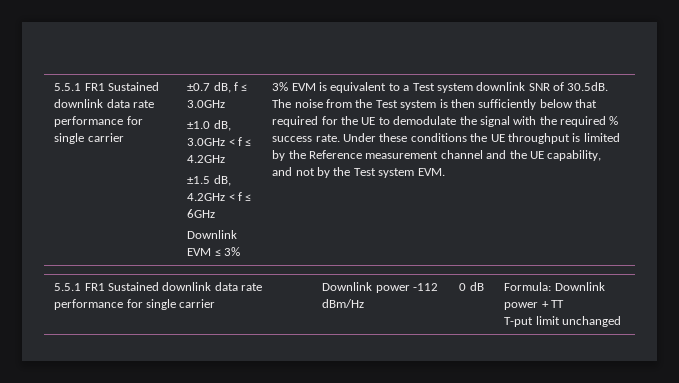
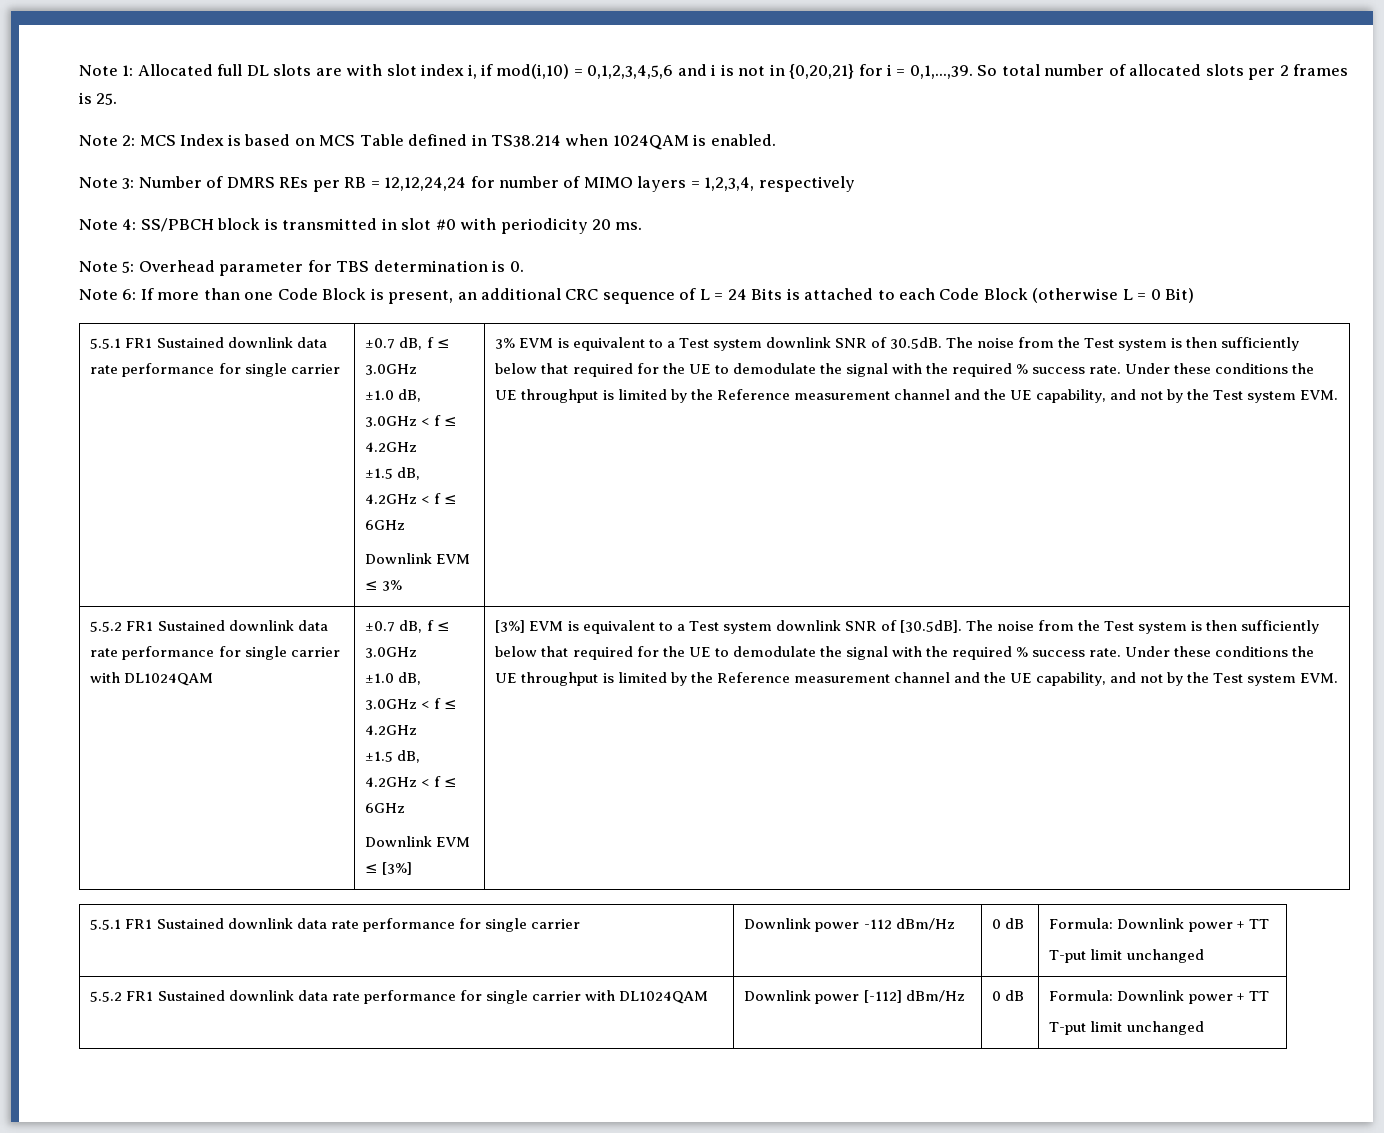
+ Note 1: Allocated full DL slots are with slot index i, if mod(i,10) = 0,1,2,3,4,5,6 and i is not in {0,20,21} for i = 0,1,...,39. So total number of allocated slots per 2 frames is 25.
+ Note 2: MCS Index is based on MCS Table defined in TS38.214 when 1024QAM is enabled.
+ Note 3: Number of DMRS REs per RB = 12,12,24,24 for number of MIMO layers = 1,2,3,4, respectively
+ Note 4: SS/PBCH block is transmitted in slot #0 with periodicity 20 ms.
+ Note 5: Overhead parameter for TBS determination is 0.
+ Note 6: If more than one Code Block is present, an additional CRC sequence of L = 24 Bits is attached to each Code Block (otherwise L = 0 Bit)
+ 5.5.2 FR1 Sustained downlink data rate performance for single carrier with DL1024QAM | ±0.7 dB, f ≤ 3.0GHz
+ ±1.0 dB, 3.0GHz < f ≤ 4.2GHz
+ ±1.5 dB, 4.2GHz < f ≤ 6GHz
+ Downlink EVM ≤ [3%] | [3%] EVM is equivalent to a Test system downlink SNR of [30.5dB]. The noise from the Test system is then sufficiently below that required for the UE to demodulate the signal with the required % success rate. Under these conditions the UE throughput is limited by the Reference measurement channel and the UE capability, and not by the Test system EVM.
+ 5.5.2 FR1 Sustained downlink data rate performance for single carrier with DL1024QAM | Downlink power [-112] dBm/Hz | 0 dB | Formula: Downlink power + TT
+ T-put limit unchanged

